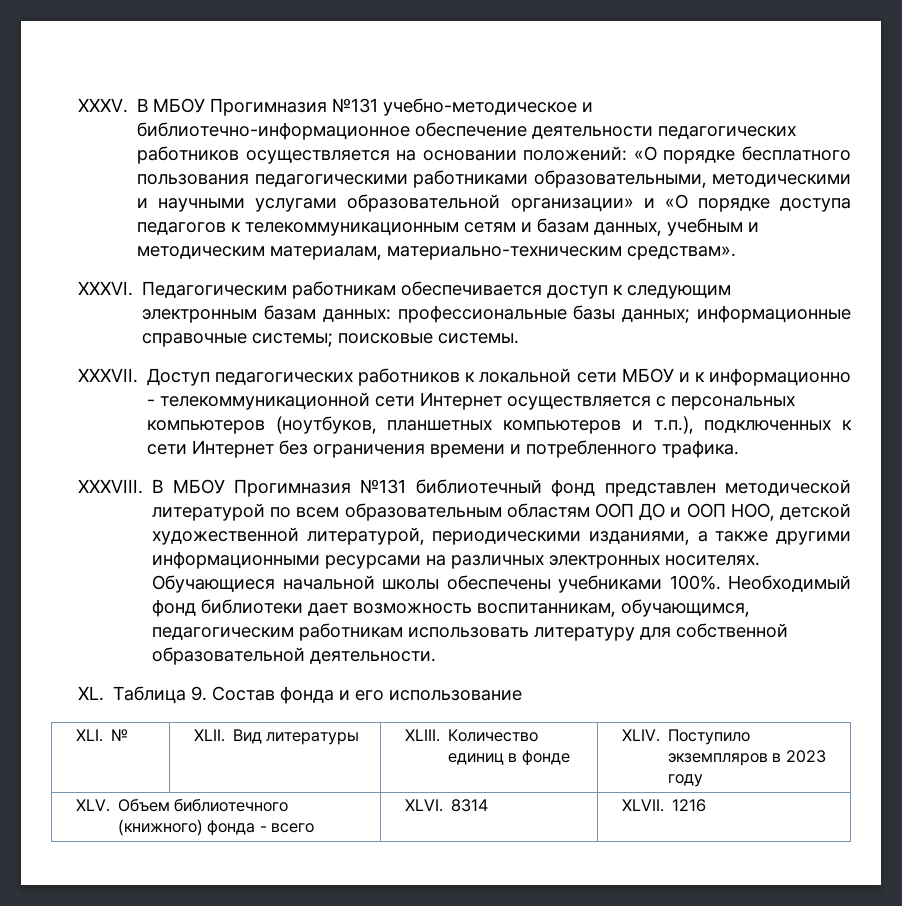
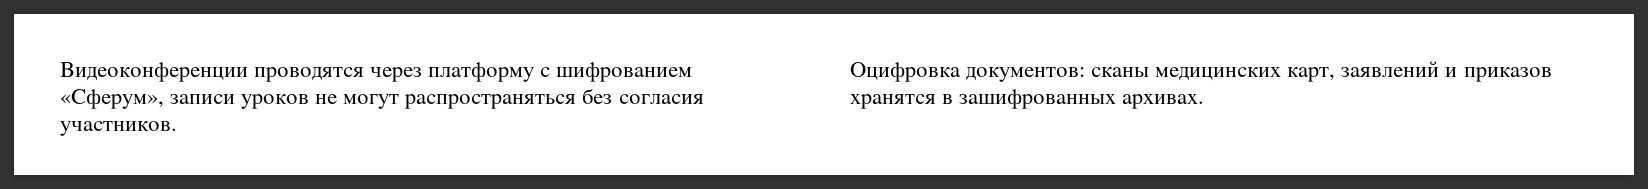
- XXXV. В МБОУ Прогимназия №131 учебно-методическое и библиотечно-информационное обеспечение деятельности педагогических работников осуществляется на основании положений: «О порядке бесплатного пользования педагогическими работниками образовательными, методическими и научными услугами образовательной организации» и «О порядке доступа педагогов к телекоммуникационным сетям и базам данных, учебным и методическим материалам, материально-техническим средствам».
- XXXVI. Педагогическим работникам обеспечивается доступ к следующим электронным базам данных: профессиональные базы данных; информационные справочные системы; поисковые системы.
- XXXVII. Доступ педагогических работников к локальной сети МБОУ и к информационно - телекоммуникационной сети Интернет осуществляется с персональных компьютеров (ноутбуков, планшетных компьютеров и т.п.), подключенных к сети Интернет без ограничения времени и потребленного трафика.
- XXXVIII. В МБОУ Прогимназия №131 библиотечный фонд представлен методической литературой по всем образовательным областям ООП ДО и ООП НОО, детской художественной литературой, периодическими изданиями, а также другими информационными ресурсами на различных электронных носителях. Обучающиеся начальной школы обеспечены учебниками 100%. Необходимый фонд библиотеки дает возможность воспитанникам, обучающимся, педагогическим работникам использовать литературу для собственной образовательной деятельности.
- XL. Таблица 9. Состав фонда и его использование
- XLI. № | XLII. Вид литературы | XLIII. Количество единиц в фонде | XLIV. Поступило экземпляров в 2023 году
- XLV. Объем библиотечного (книжного) фонда - всего | XLVI. 8314 | XLVII. 1216
+ Видеоконференции проводятся через платформу с шифрованием «Сферум», записи уроков не могут распространяться без согласия участников.
+ Оцифровка документов: сканы медицинских карт, заявлений и приказов хранятся в зашифрованных архивах.

